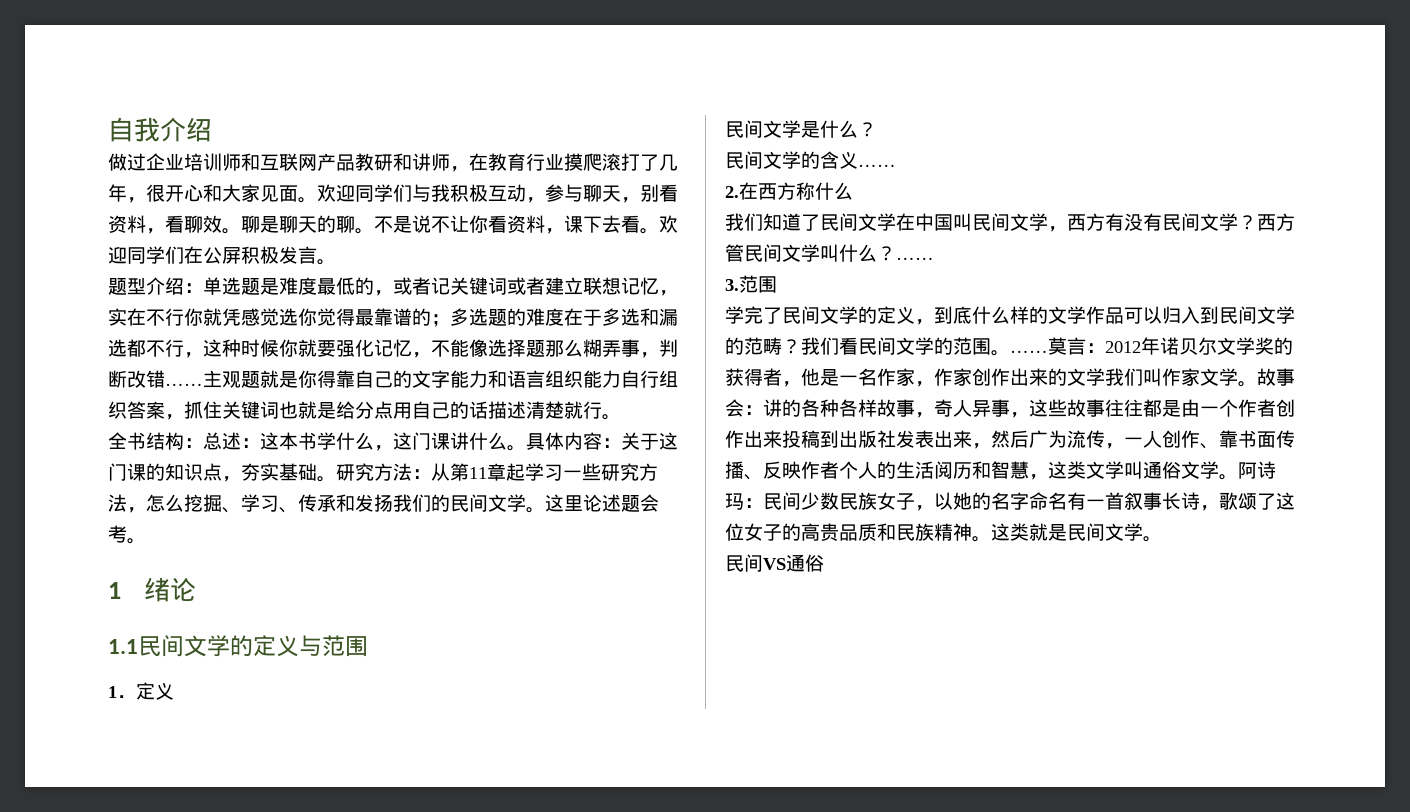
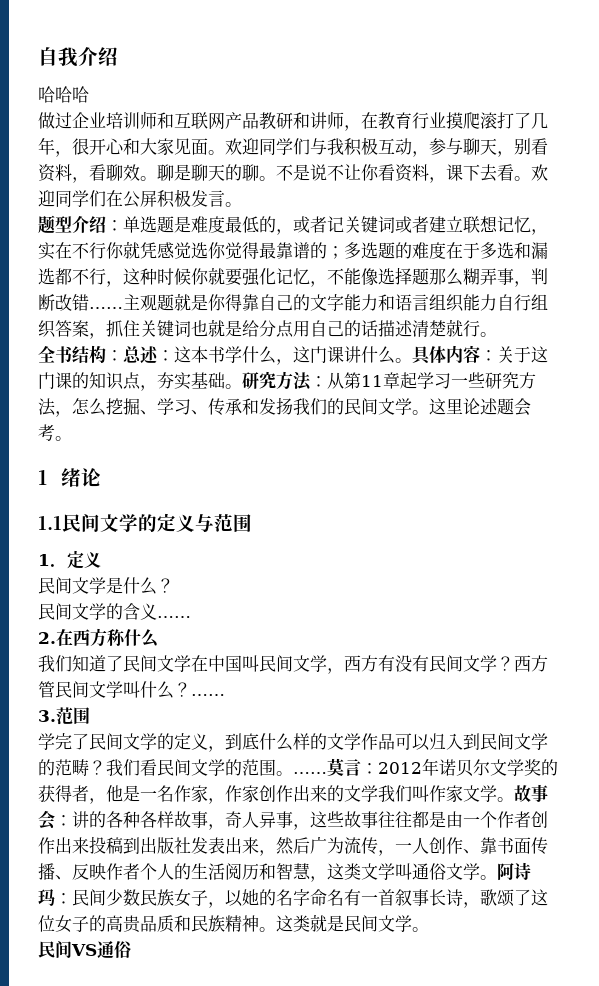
+ 哈哈哈

